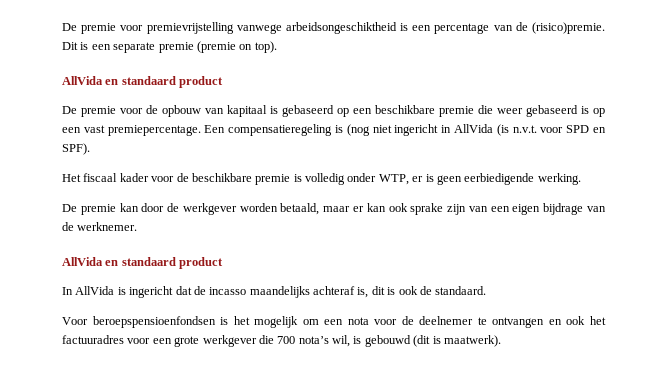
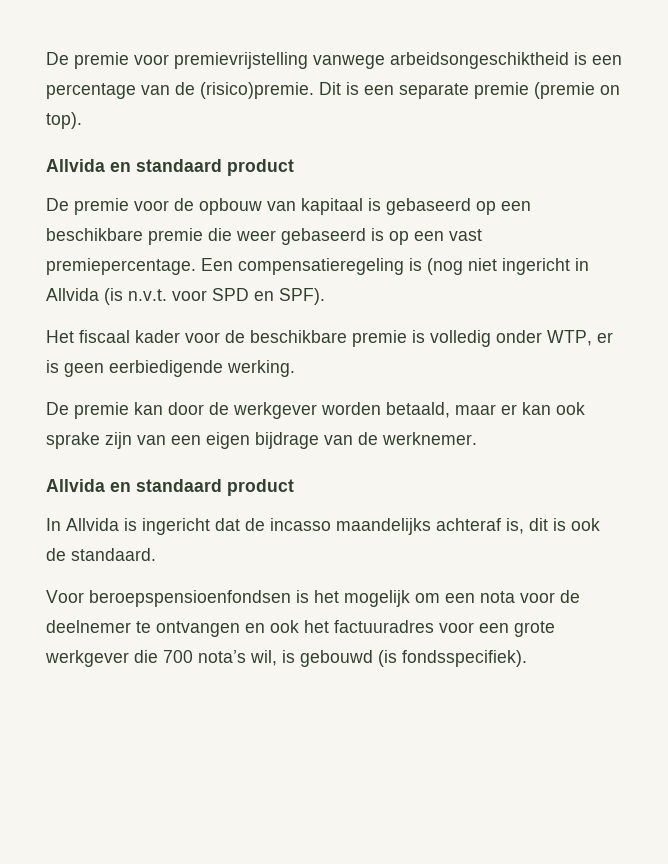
  Dit is een separate premie (premie on top).
- AllVida en standaard product
+ Allvida en standaard product
- Een compensatieregeling is (nog niet ingericht in AllVida (is n.v.t. voor SPD en SPF).
+ Een compensatieregeling is (nog niet ingericht in Allvida (is n.v.t. voor SPD en SPF).
  De premie kan door de werkgever worden betaald, maar er kan ook sprake zijn van een eigen bijdrage van de werknemer.
- AllVida en standaard product
+ Allvida en standaard product
- In AllVida is ingericht dat de incasso maandelijks achteraf is, dit is ook de standaard.
+ In Allvida is ingericht dat de incasso maandelijks achteraf is, dit is ook de standaard.
- Voor beroepspensioenfondsen is het mogelijk om een nota voor de deelnemer te ontvangen en ook het factuuradres voor een grote werkgever die 700 nota’s wil, is gebouwd (dit is maatwerk).
+ Voor beroepspensioenfondsen is het mogelijk om een nota voor de deelnemer te ontvangen en ook het factuuradres voor een grote werkgever die 700 nota’s wil, is gebouwd (is fondsspecifiek).

